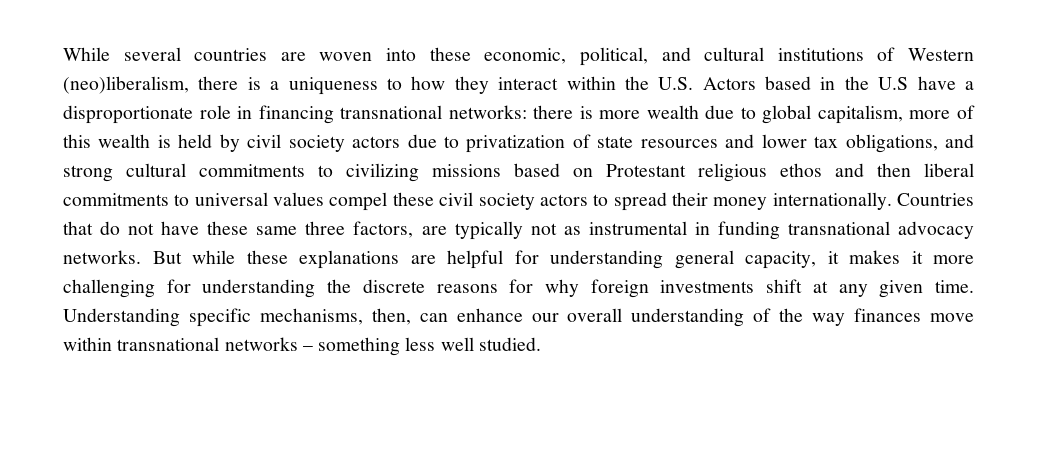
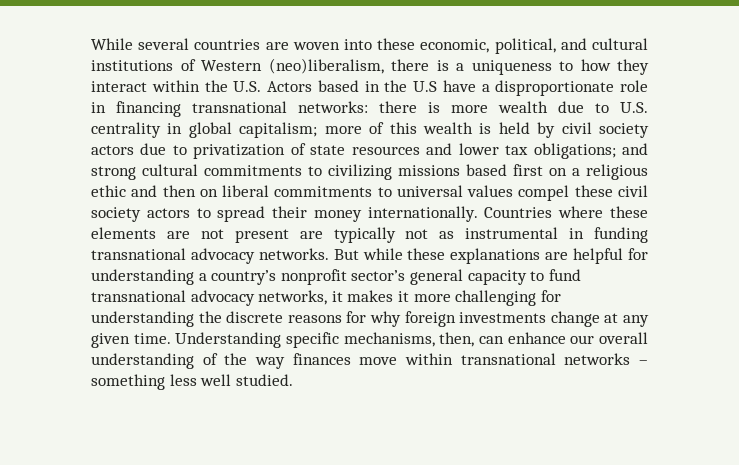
- there is more wealth due to global capitalism, more of this wealth is held by civil society actors due to privatization of state resources and lower tax obligations, and strong cultural commitments to civilizing missions based on Protestant religious ethos and then liberal commitments to universal values compel these civil society actors to spread their money internationally.
+ there is more wealth due to U.S. centrality in global capitalism; more of this wealth is held by civil society actors due to privatization of state resources and lower tax obligations; and strong cultural commitments to civilizing missions based first on a religious ethic and then on liberal commitments to universal values compel these civil society actors to spread their money internationally.
- Countries that do not have these same three factors, are typically not as instrumental in funding transnational advocacy networks.
+ Countries where these elements are not present are typically not as instrumental in funding transnational advocacy networks.
- But while these explanations are helpful for understanding general capacity, it makes it more challenging for understanding the discrete reasons for why foreign investments shift at any given time.
+ But while these explanations are helpful for understanding a country’s nonprofit sector’s general capacity to fund transnational advocacy networks, it makes it more challenging for understanding the discrete reasons for why foreign investments change at any given time.

